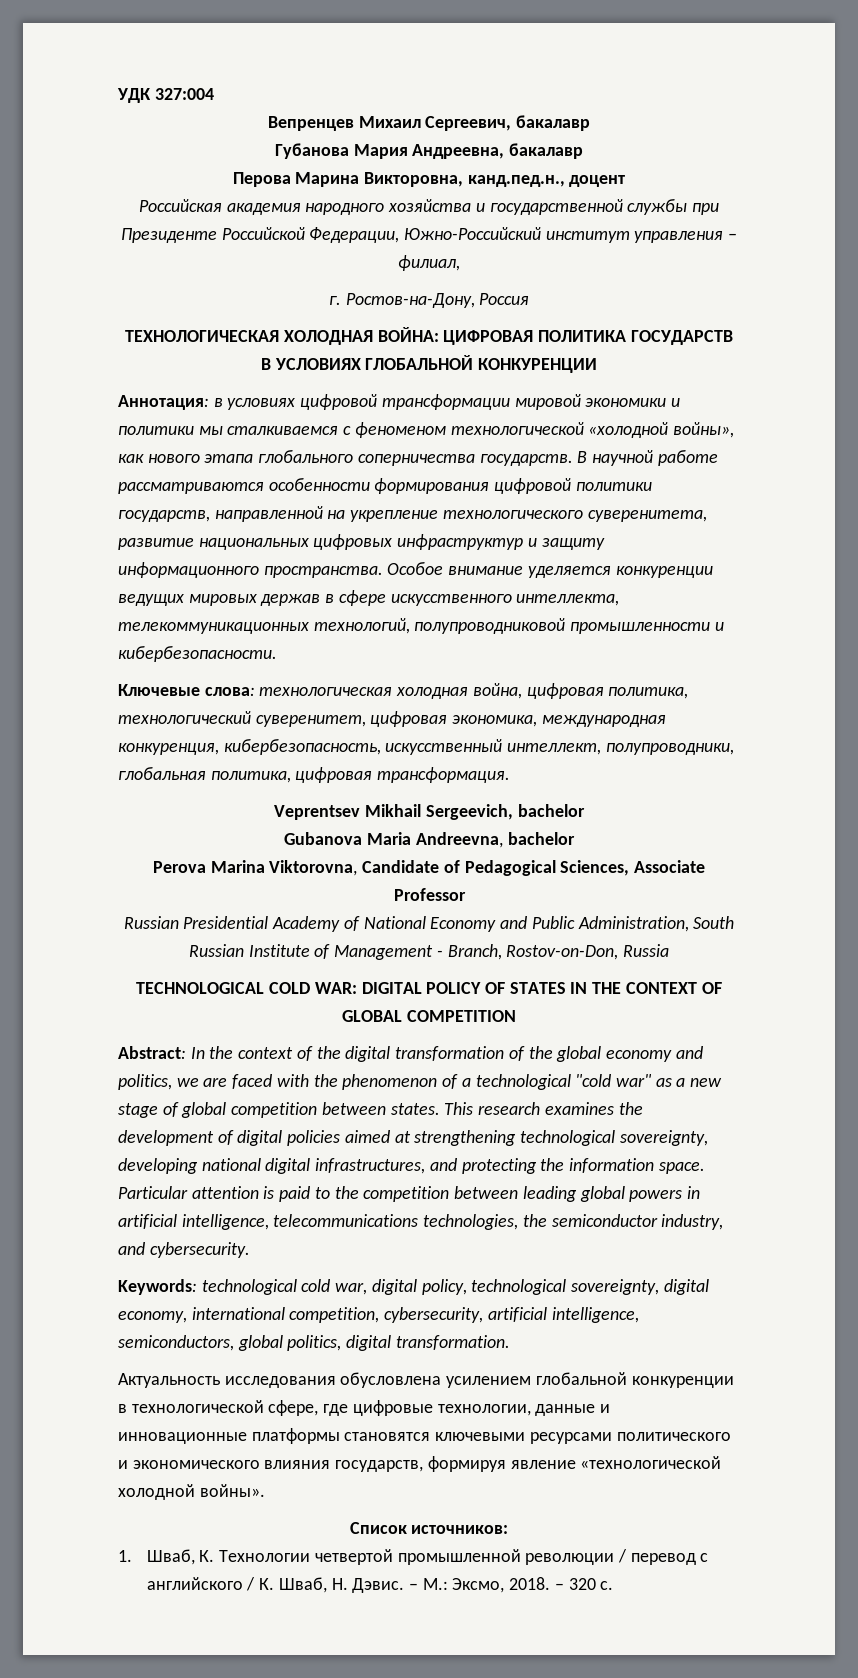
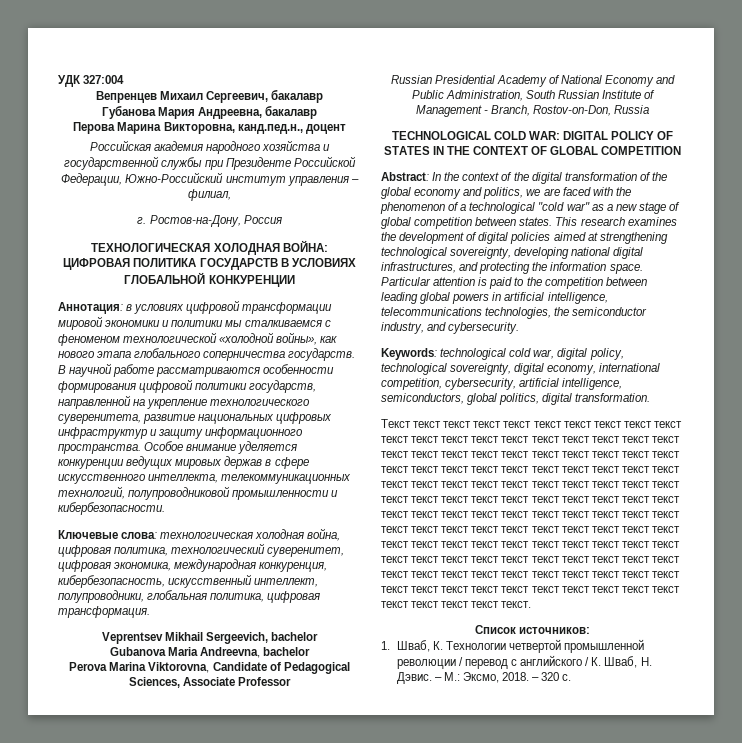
- Актуальность исследования обусловлена усилением глобальной конкуренции в технологической сфере, где цифровые технологии, данные и инновационные платформы становятся ключевыми ресурсами политического и экономического влияния государств, формируя явление «технологической холодной войны».
+ Текст текст текст текст текст текст текст текст текст текст текст текст текст текст текст текст текст текст текст текст текст текст текст текст текст текст текст текст текст текст текст текст текст текст текст текст текст текст текст текст текст текст текст текст текст текст текст текст текст текст текст текст текст текст текст текст текст текст текст текст текст текст текст текст текст текст текст текст текст текст текст текст текст текст текст текст текст текст текст текст текст текст текст текст текст текст текст текст текст текст текст текст текст текст текст текст текст текст текст текст текст текст текст текст текст текст текст текст текст текст текст текст текст текст текст текст текст текст текст текст текст текст текст текст текст.

